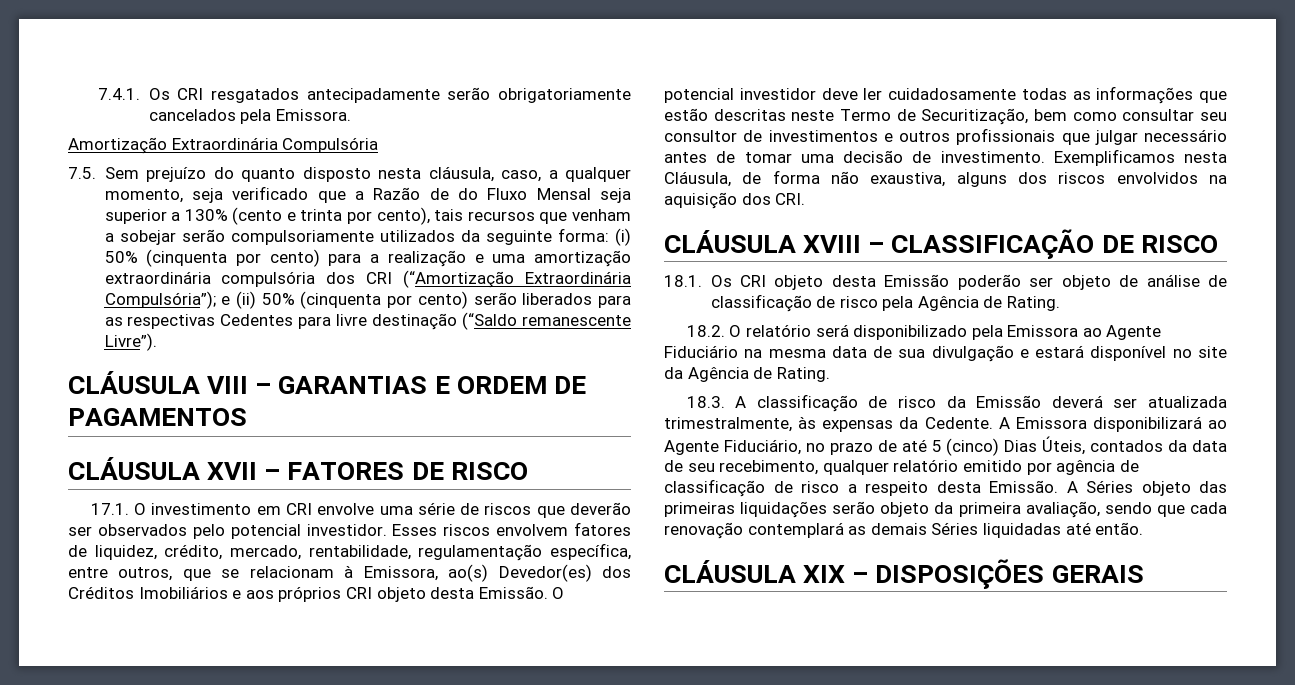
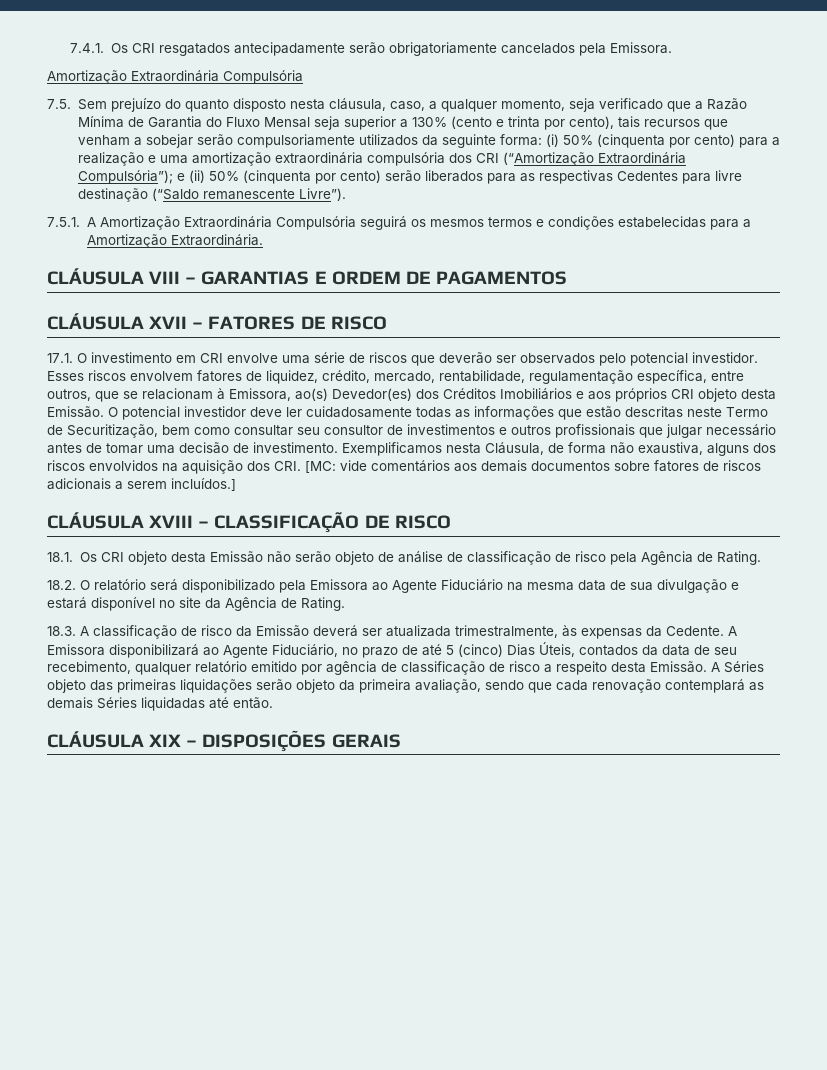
- 7.5. Sem prejuízo do quanto disposto nesta cláusula, caso, a qualquer momento, seja verificado que a Razão de do Fluxo Mensal seja superior a 130% (cento e trinta por cento), tais recursos que venham a sobejar serão compulsoriamente utilizados da seguinte forma:
+ 7.5. Sem prejuízo do quanto disposto nesta cláusula, caso, a qualquer momento, seja verificado que a Razão Mínima de Garantia do Fluxo Mensal seja superior a 130% (cento e trinta por cento), tais recursos que venham a sobejar serão compulsoriamente utilizados da seguinte forma:
+ 7.5.1. A Amortização Extraordinária Compulsória seguirá os mesmos termos e condições estabelecidas para a Amortização Extraordinária.
- Exemplificamos nesta Cláusula, de forma não exaustiva, alguns dos riscos envolvidos na aquisição dos CRI.
+ Exemplificamos nesta Cláusula, de forma não exaustiva, alguns dos riscos envolvidos na aquisição dos CRI. [MC: vide comentários aos demais documentos sobre fatores de riscos adicionais a serem incluídos.]
- 18.1. Os CRI objeto desta Emissão poderão ser objeto de análise de classificação de risco pela Agência de Rating.
+ 18.1. Os CRI objeto desta Emissão não serão objeto de análise de classificação de risco pela Agência de Rating.

